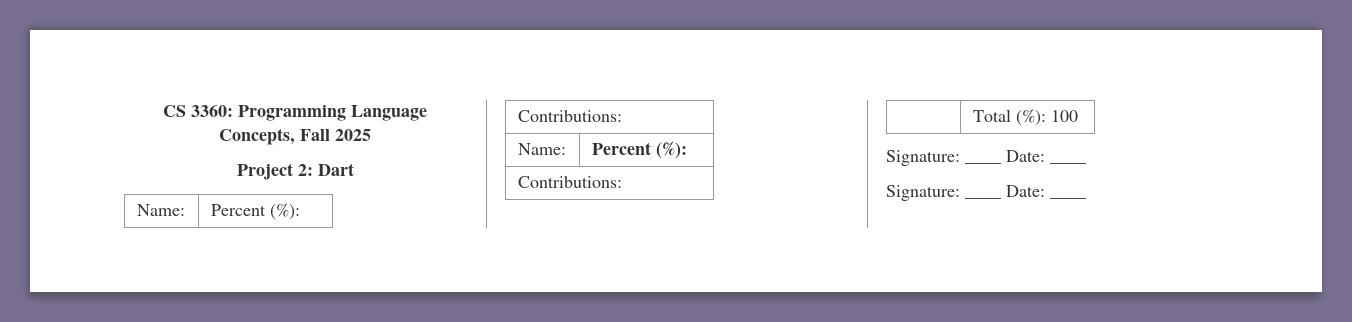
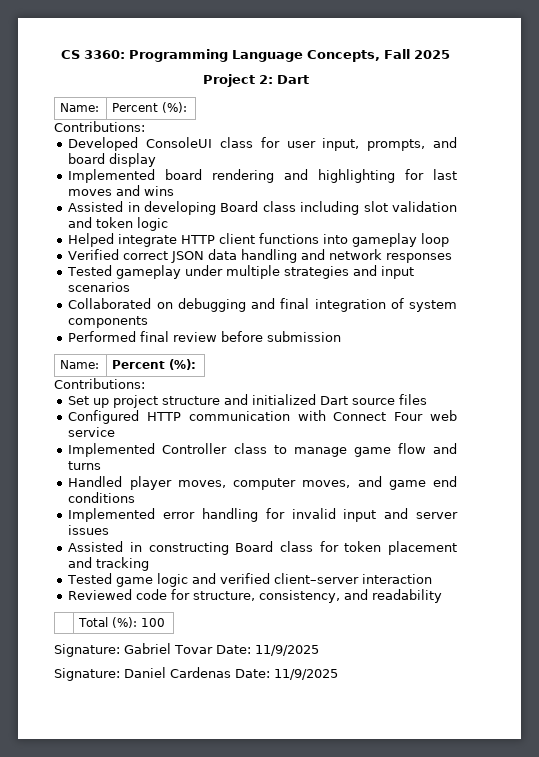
  Project 2: Dart
  Name: | Percent (%):
  Contributions:
+ Developed ConsoleUI class for user input, prompts, and board display
+ Implemented board rendering and highlighting for last moves and wins
+ Assisted in developing Board class including slot validation and token logic
+ Helped integrate HTTP client functions into gameplay loop
+ Verified correct JSON data handling and network responses
+ Tested gameplay under multiple strategies and input scenarios
+ Collaborated on debugging and final integration of system components
+ Performed final review before submission
  Name: | Percent (%):
  Contributions:
+ Set up project structure and initialized Dart source files
+ Configured HTTP communication with Connect Four web service
+ Implemented Controller class to manage game flow and turns
+ Handled player moves, computer moves, and game end conditions
+ Implemented error handling for invalid input and server issues
+ Assisted in constructing Board class for token placement and tracking
+ Tested game logic and verified client–server interaction
+ Reviewed code for structure, consistency, and readability
  | Total (%): 100
- Signature: ____ Date: ____
- Signature: ____ Date: ____
+ Signature: Gabriel Tovar Date: 11/9/2025
+ Signature: Daniel Cardenas Date: 11/9/2025

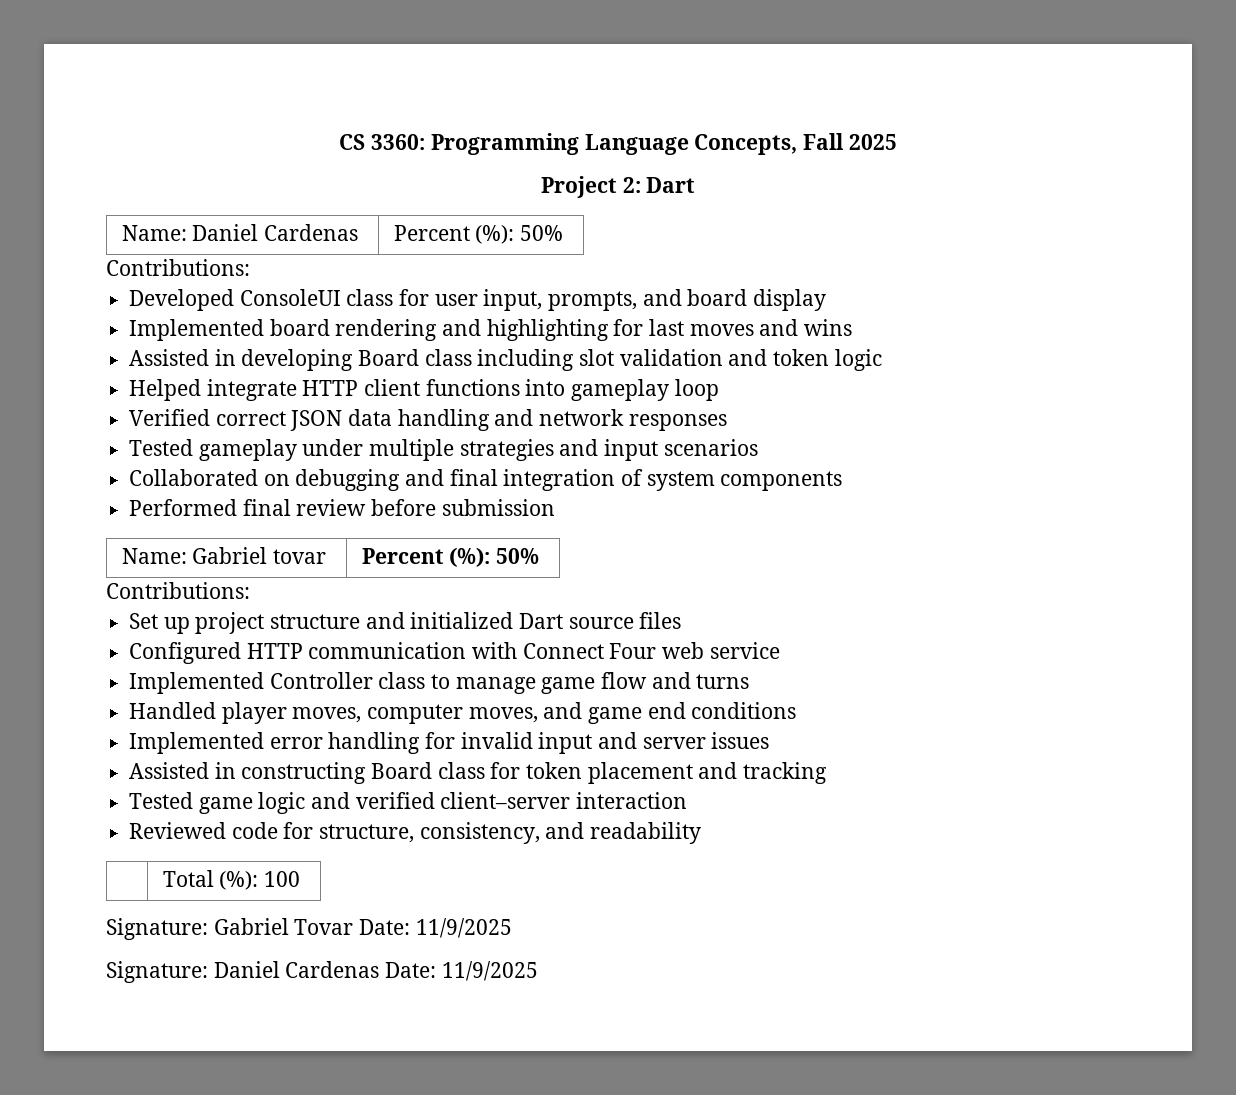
  Project 2: Dart
- Name: | Percent (%):
+ Name: Daniel Cardenas | Percent (%): 50%
  Performed final review before submission
- Name: | Percent (%):
+ Name: Gabriel tovar | Percent (%): 50%

